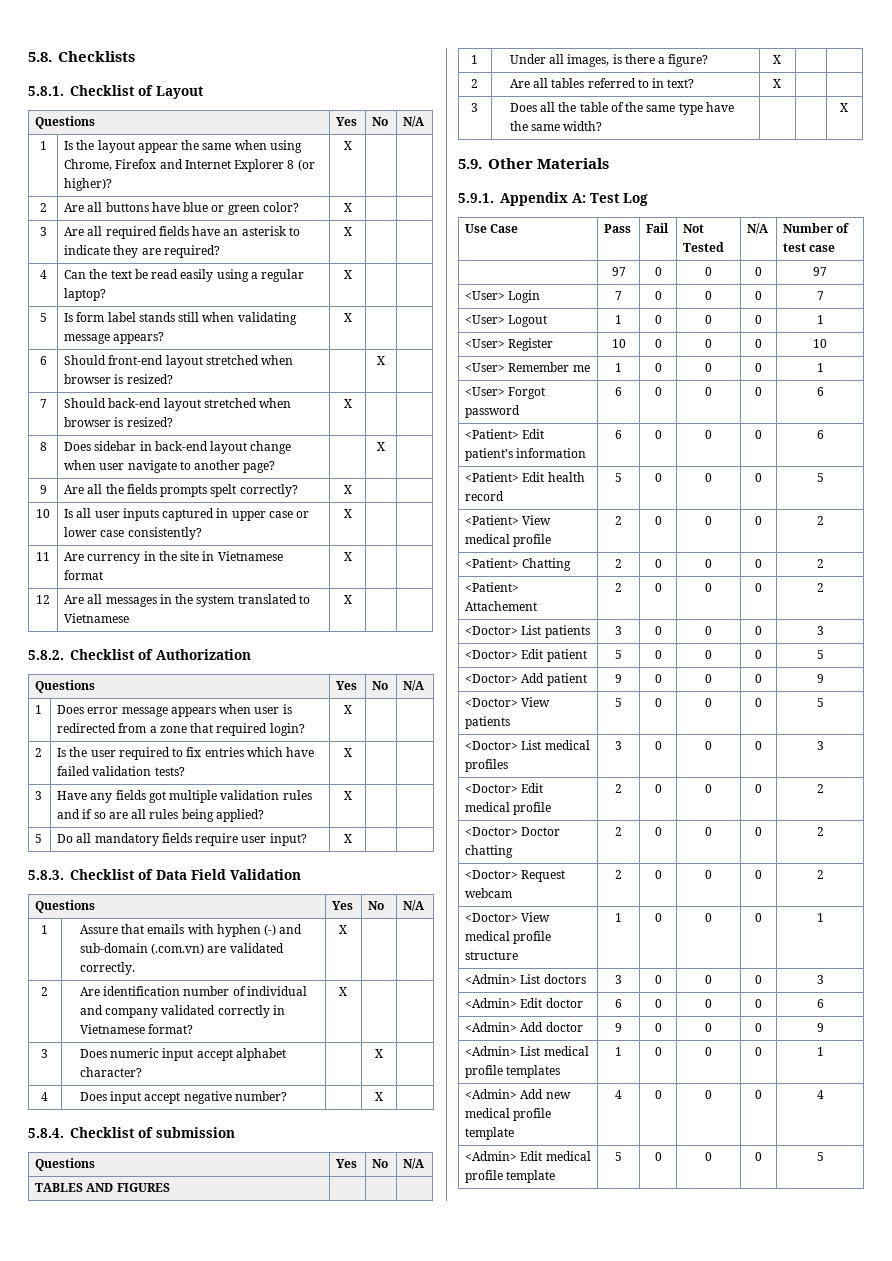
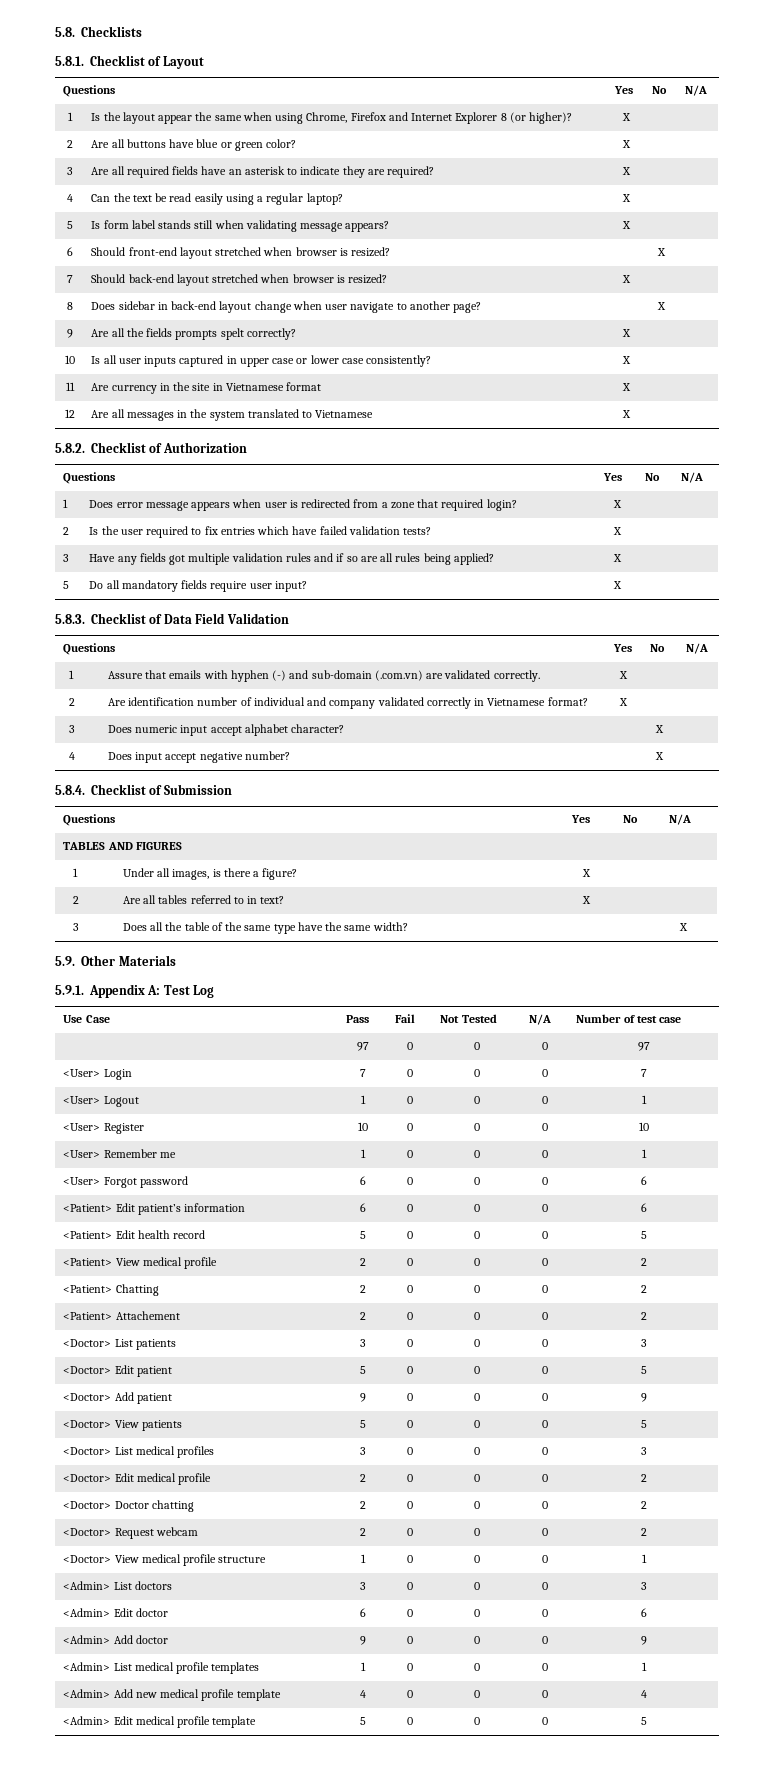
- 5.8.4. Checklist of submission
+ 5.8.4. Checklist of Submission

